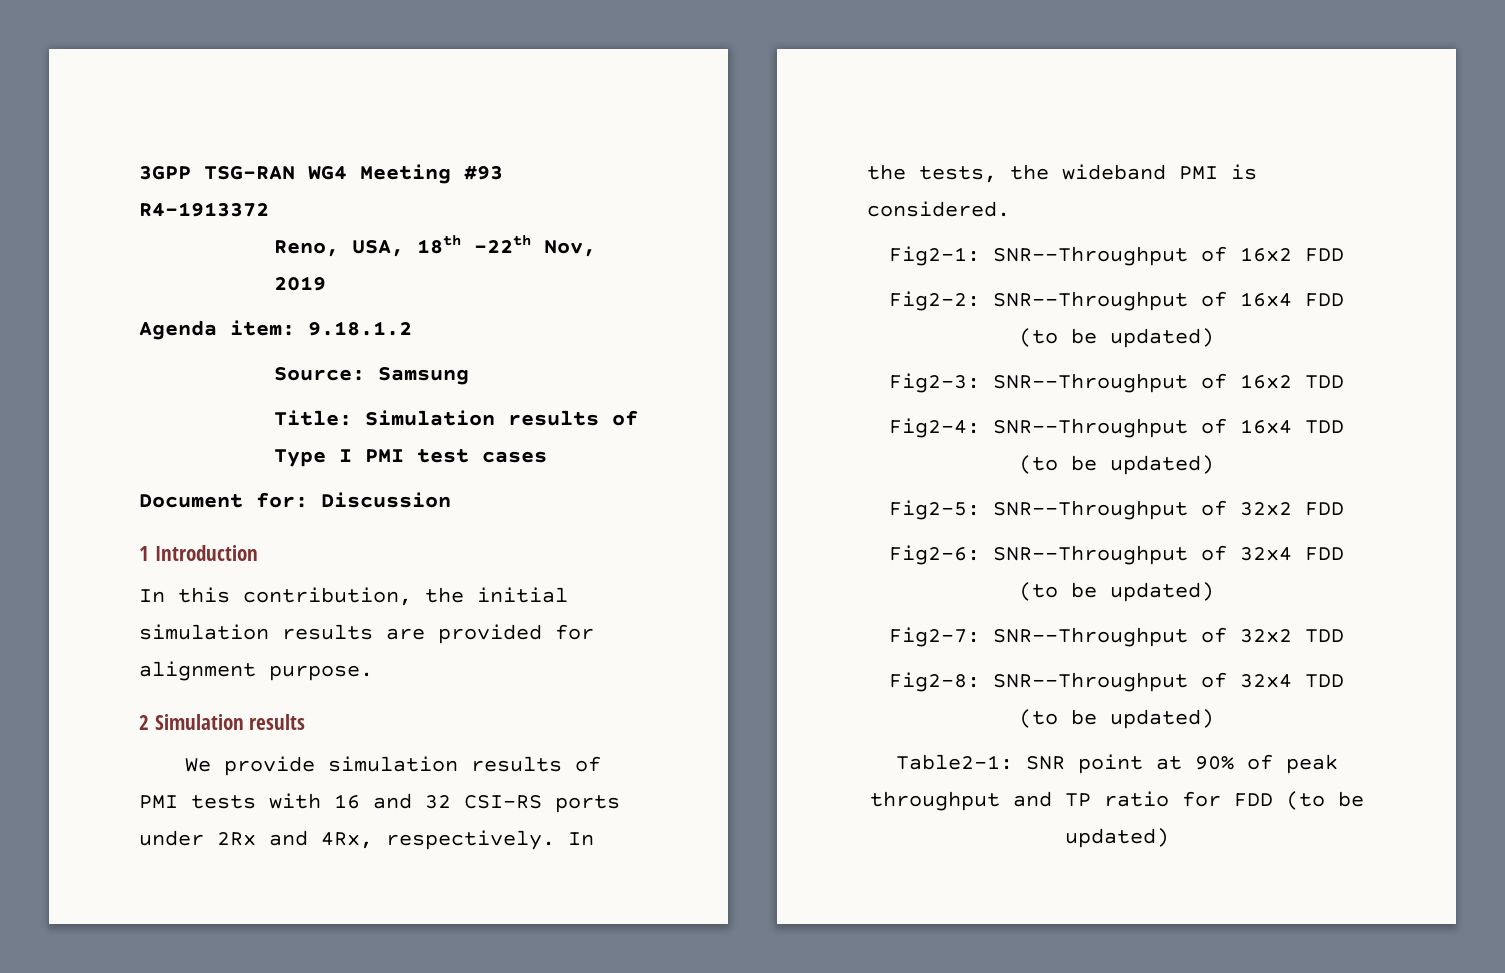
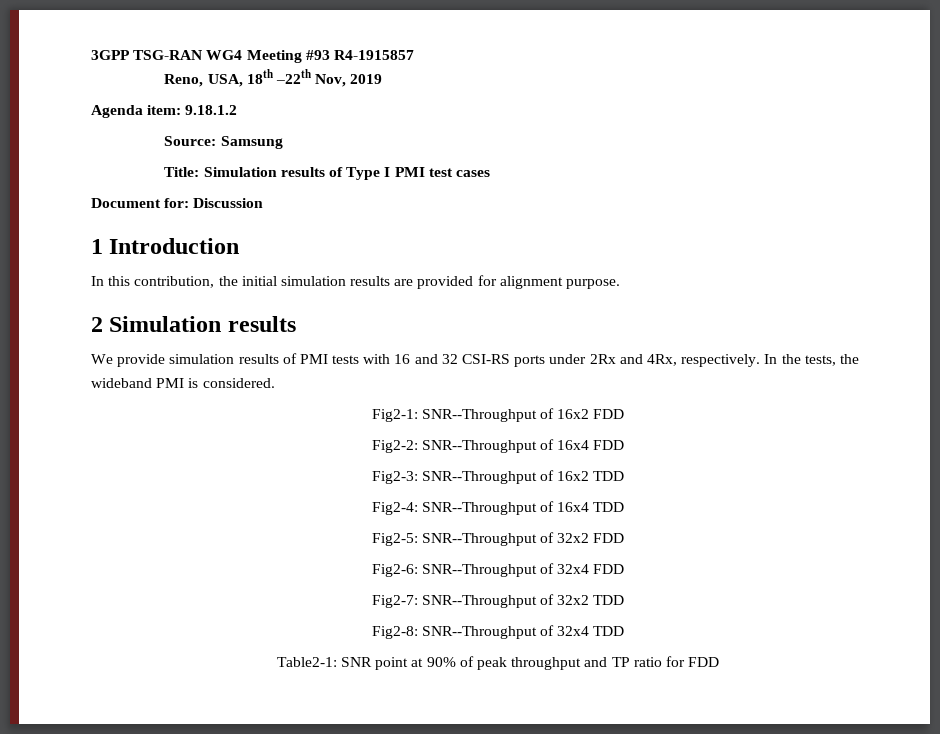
- 3GPP TSG-RAN WG4 Meeting #93 R4-1913372
+ 3GPP TSG-RAN WG4 Meeting #93 R4-1915857
- Fig2-2: SNR--Throughput of 16x4 FDD (to be updated)
+ Fig2-2: SNR--Throughput of 16x4 FDD
- Fig2-4: SNR--Throughput of 16x4 TDD (to be updated)
+ Fig2-4: SNR--Throughput of 16x4 TDD
- Fig2-6: SNR--Throughput of 32x4 FDD (to be updated)
+ Fig2-6: SNR--Throughput of 32x4 FDD
- Fig2-8: SNR--Throughput of 32x4 TDD (to be updated)
+ Fig2-8: SNR--Throughput of 32x4 TDD
- Table2-1: SNR point at 90% of peak throughput and TP ratio for FDD (to be updated)
+ Table2-1: SNR point at 90% of peak throughput and TP ratio for FDD

